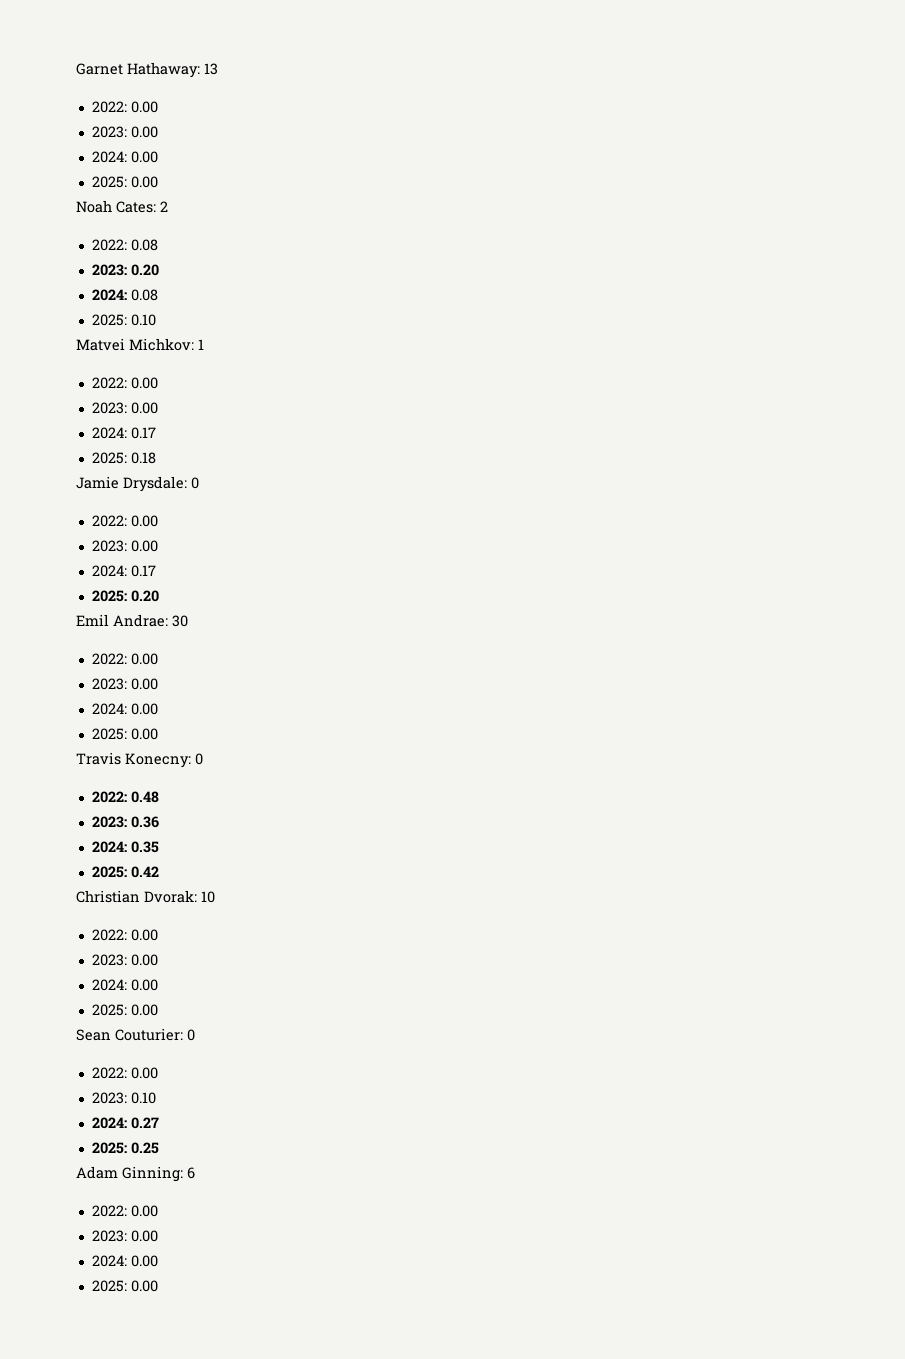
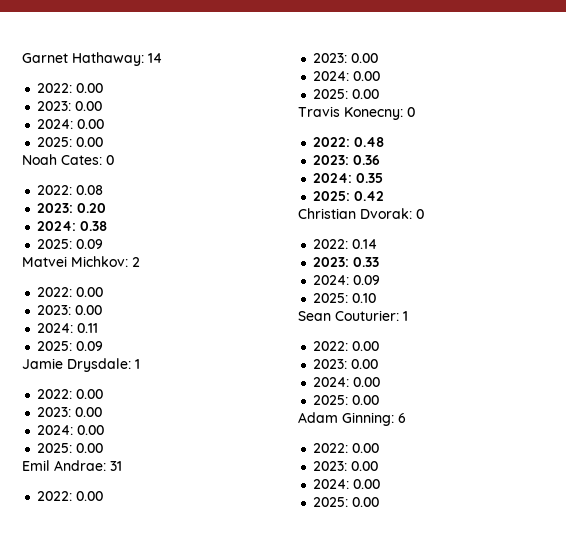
- Garnet Hathaway: 13
+ Garnet Hathaway: 14
- Noah Cates: 2
+ Noah Cates: 0
- 2024: 0.08
- 2025: 0.10
+ 2024: 0.38
+ 2025: 0.09
- Matvei Michkov: 1
+ Matvei Michkov: 2
  2022: 0.00
  2023: 0.00
- 2024: 0.17
- 2025: 0.18
- Jamie Drysdale: 0
+ 2024: 0.11
+ 2025: 0.09
+ Jamie Drysdale: 1
  2022: 0.00
  2023: 0.00
- 2024: 0.17
- 2025: 0.20
+ 2024: 0.00
+ 2025: 0.00
- Emil Andrae: 30
+ Emil Andrae: 31
- Christian Dvorak: 10
+ Christian Dvorak: 0
+ 2022: 0.14
+ 2023: 0.33
+ 2024: 0.09
+ 2025: 0.10
+ Sean Couturier: 1
  2022: 0.00
  2023: 0.00
  2024: 0.00
  2025: 0.00
- Sean Couturier: 0
- 2022: 0.00
- 2023: 0.10
- 2024: 0.27
- 2025: 0.25

